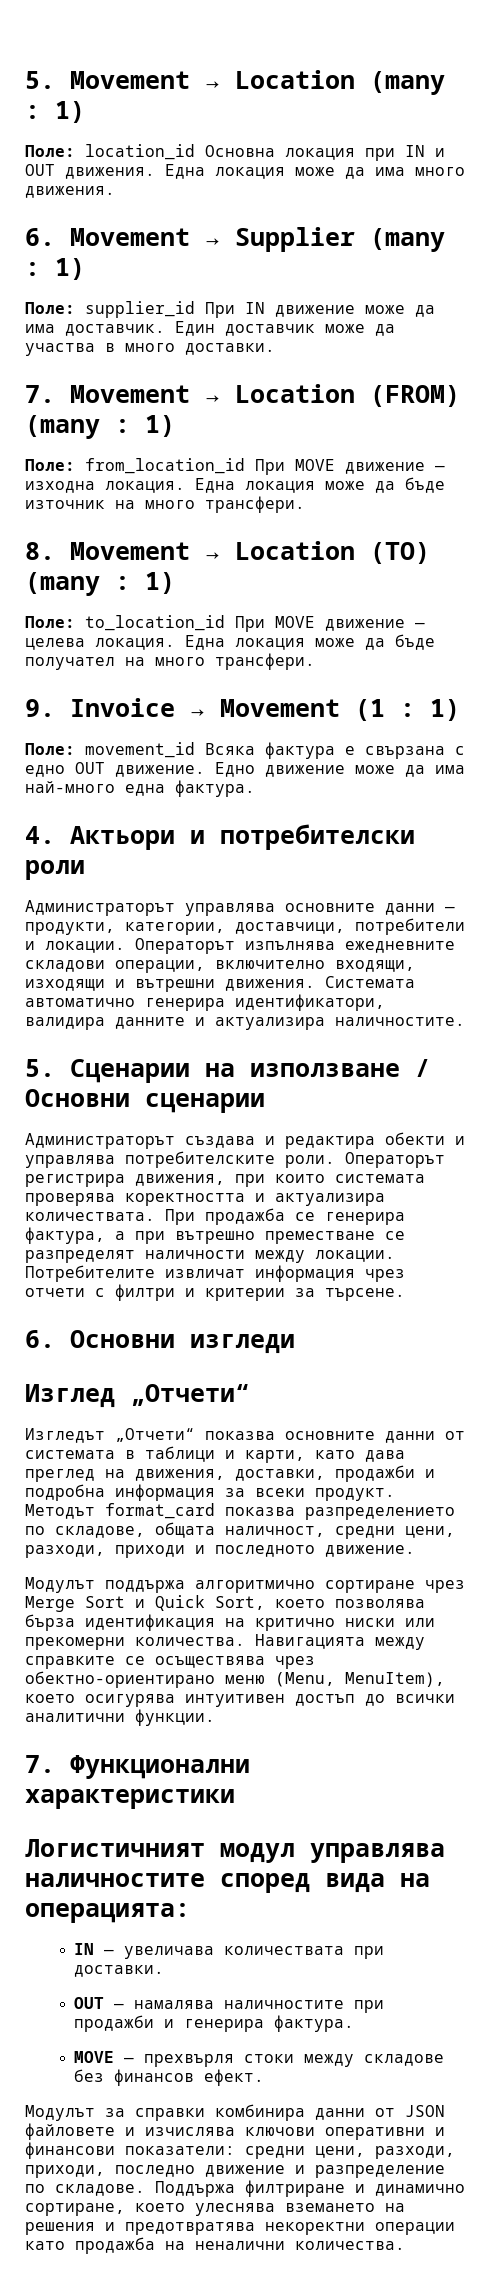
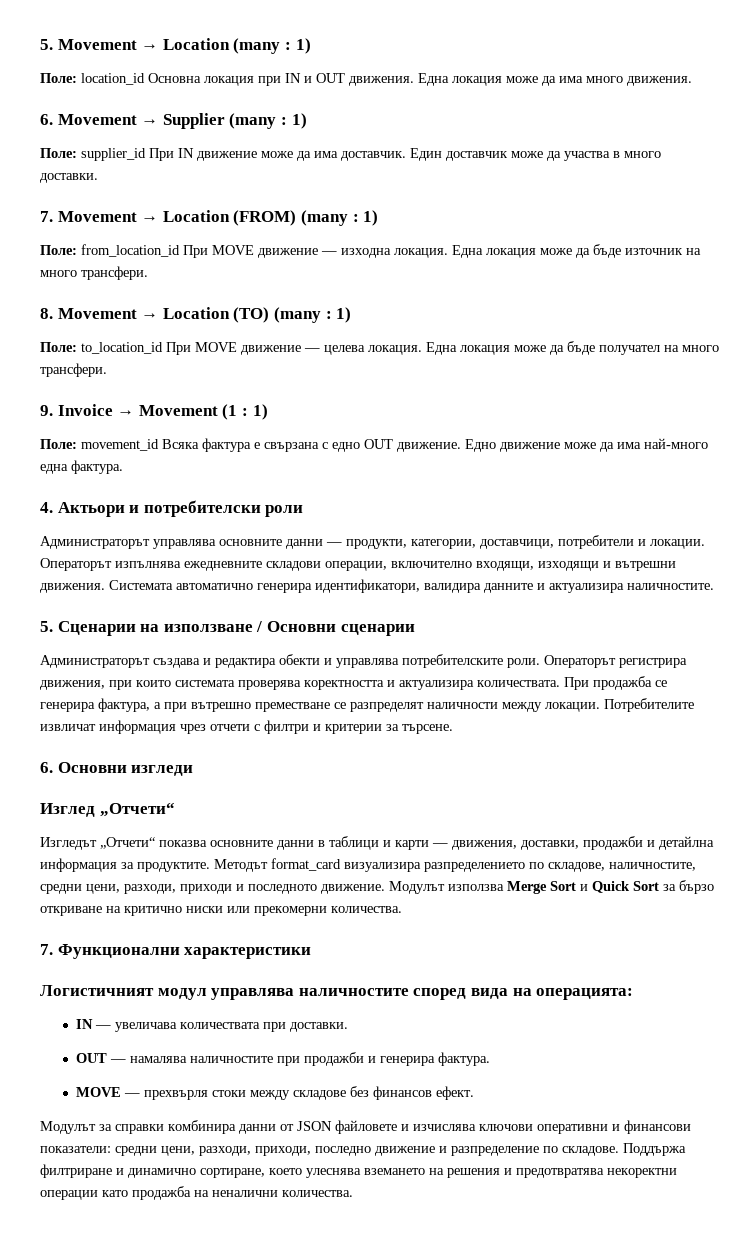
- Изгледът „Отчети“ показва основните данни от системата в таблици и карти, като дава преглед на движения, доставки, продажби и подробна информация за всеки продукт.
+ Изгледът „Отчети“ показва основните данни в таблици и карти — движения, доставки, продажби и детайлна информация за продуктите.
- Методът format_card показва разпределението по складове, общата наличност, средни цени, разходи, приходи и последното движение.
- Модулът поддържа алгоритмично сортиране чрез Merge Sort и Quick Sort, което позволява бърза идентификация на критично ниски или прекомерни количества. Навигацията между справките се осъществява чрез обектно-ориентирано меню (Menu, MenuItem), което осигурява интуитивен достъп до всички аналитични функции.
+ Методът format_card визуализира разпределението по складове, наличностите, средни цени, разходи, приходи и последното движение. Модулът използва Merge Sort и Quick Sort за бързо откриване на критично ниски или прекомерни количества.

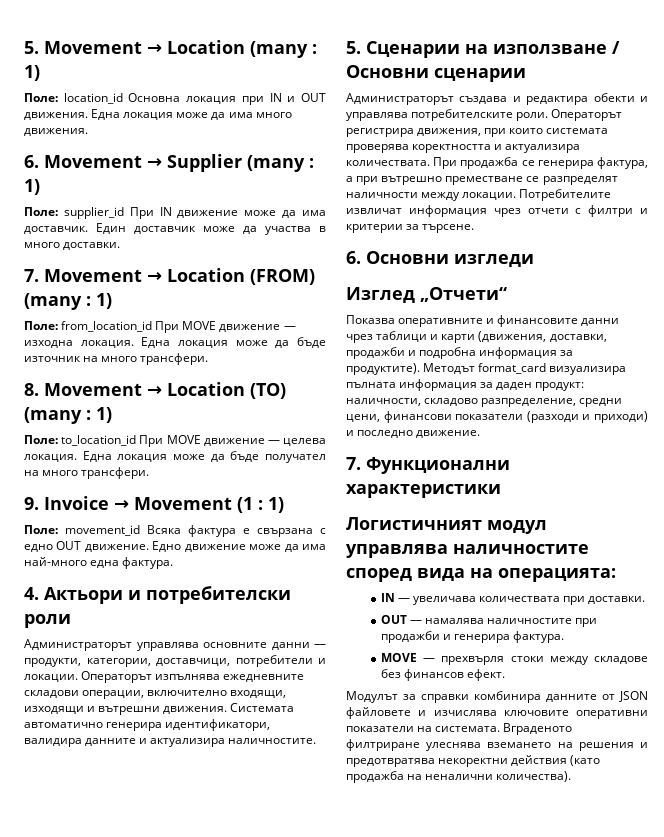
- Изгледът „Отчети“ показва основните данни в таблици и карти — движения, доставки, продажби и детайлна информация за продуктите.
+ Показва оперативните и финансовите данни чрез таблици и карти (движения, доставки, продажби и подробна информация за продуктите).
- Методът format_card визуализира разпределението по складове, наличностите, средни цени, разходи, приходи и последното движение. Модулът използва Merge Sort и Quick Sort за бързо откриване на критично ниски или прекомерни количества.
+ Методът format_card визуализира пълната информация за даден продукт: наличности, складово разпределение, средни цени, финансови показатели (разходи и приходи) и последно движение.
- Модулът за справки комбинира данни от JSON файловете и изчислява ключови оперативни и финансови показатели: средни цени, разходи, приходи, последно движение и разпределение по складове. Поддържа филтриране и динамично сортиране, което улеснява вземането на решения и предотвратява некоректни операции като продажба на неналични количества.
+ Модулът за справки комбинира данните от JSON файловете и изчислява ключовите оперативни показатели на системата. Вграденото филтриране улеснява вземането на решения и предотвратява некоректни действия (като продажба на неналични количества).

